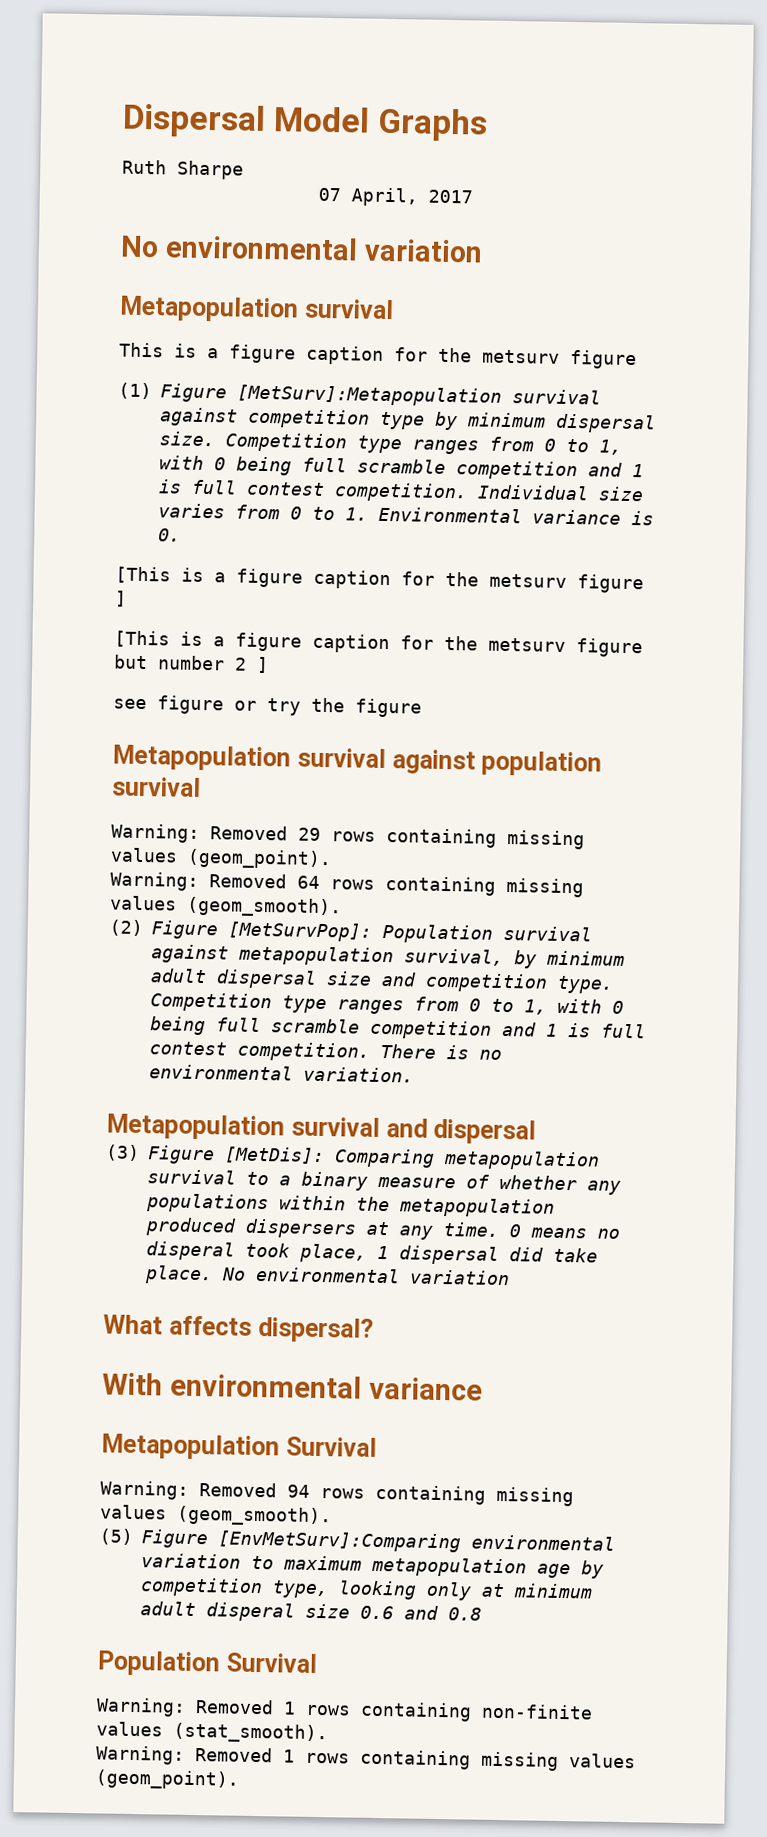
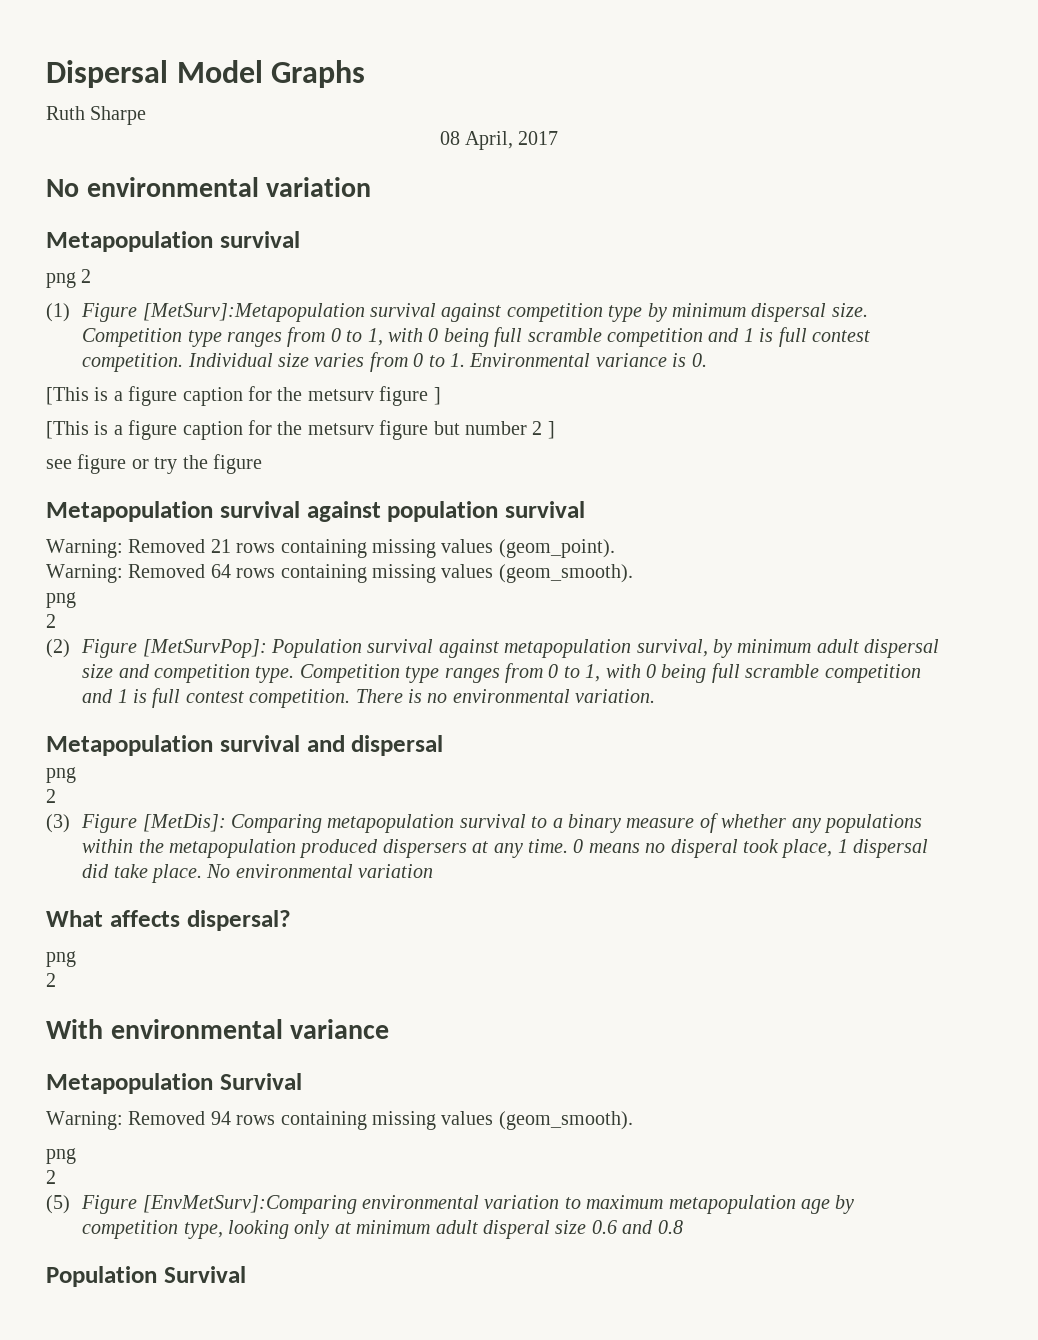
- 07 April, 2017
+ 08 April, 2017
- This is a figure caption for the metsurv figure
+ png 2
- Warning: Removed 29 rows containing missing values (geom_point).
+ Warning: Removed 21 rows containing missing values (geom_point).
  Warning: Removed 64 rows containing missing values (geom_smooth).
+ png
+ 2
  Metapopulation survival and dispersal
+ png
+ 2
  What affects dispersal?
+ png
+ 2
  Warning: Removed 94 rows containing missing values (geom_smooth).
+ png
+ 2
- Warning: Removed 1 rows containing non-finite values (stat_smooth).
- Warning: Removed 1 rows containing missing values (geom_point).

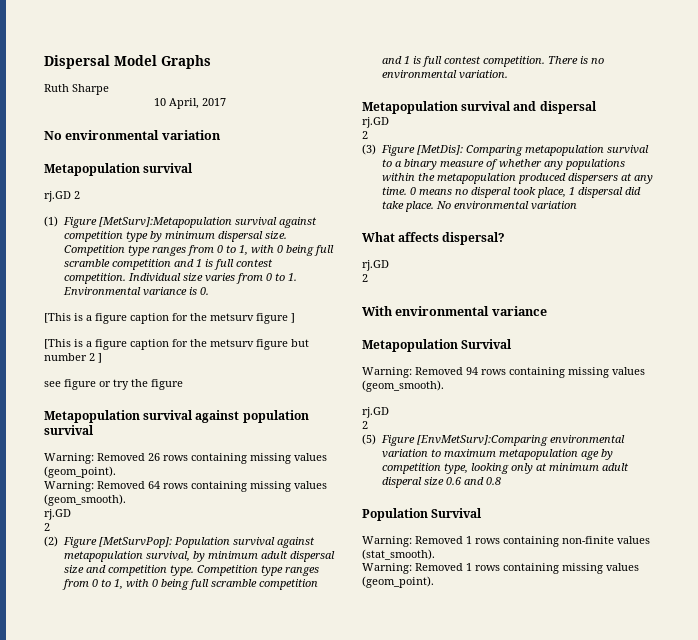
- 08 April, 2017
+ 10 April, 2017
- png 2
+ rj.GD 2
- Warning: Removed 21 rows containing missing values (geom_point).
+ Warning: Removed 26 rows containing missing values (geom_point).
  Warning: Removed 64 rows containing missing values (geom_smooth).
- png
+ rj.GD
  Metapopulation survival and dispersal
- png
+ rj.GD
  What affects dispersal?
- png
+ rj.GD
  Warning: Removed 94 rows containing missing values (geom_smooth).
- png
+ rj.GD
+ Warning: Removed 1 rows containing non-finite values (stat_smooth).
+ Warning: Removed 1 rows containing missing values (geom_point).

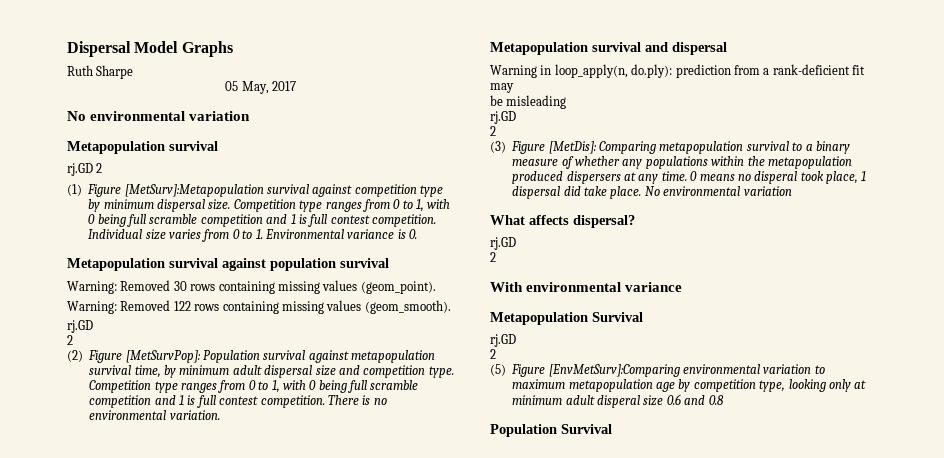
- 10 April, 2017
+ 05 May, 2017
- [This is a figure caption for the metsurv figure ]
- [This is a figure caption for the metsurv figure but number 2 ]
- see figure or try the figure
- Warning: Removed 26 rows containing missing values (geom_point).
+ Warning: Removed 30 rows containing missing values (geom_point).
- Warning: Removed 64 rows containing missing values (geom_smooth).
+ Warning: Removed 122 rows containing missing values (geom_smooth).
- (2) Figure [MetSurvPop]: Population survival against metapopulation survival, by minimum adult dispersal size and competition type.
+ (2) Figure [MetSurvPop]: Population survival against metapopulation survival time, by minimum adult dispersal size and competition type.
+ Warning in loop_apply(n, do.ply): prediction from a rank-deficient fit may
+ be misleading
- Warning: Removed 94 rows containing missing values (geom_smooth).
- Warning: Removed 1 rows containing non-finite values (stat_smooth).
- Warning: Removed 1 rows containing missing values (geom_point).

